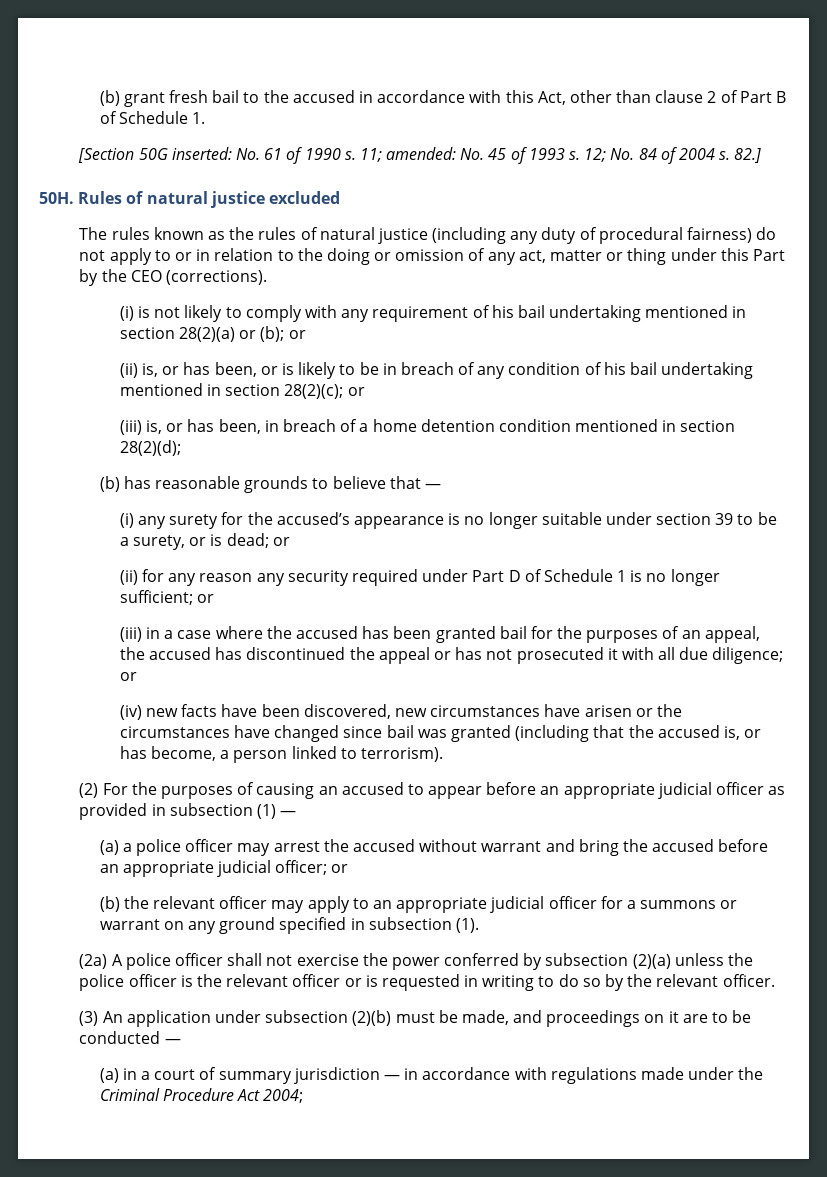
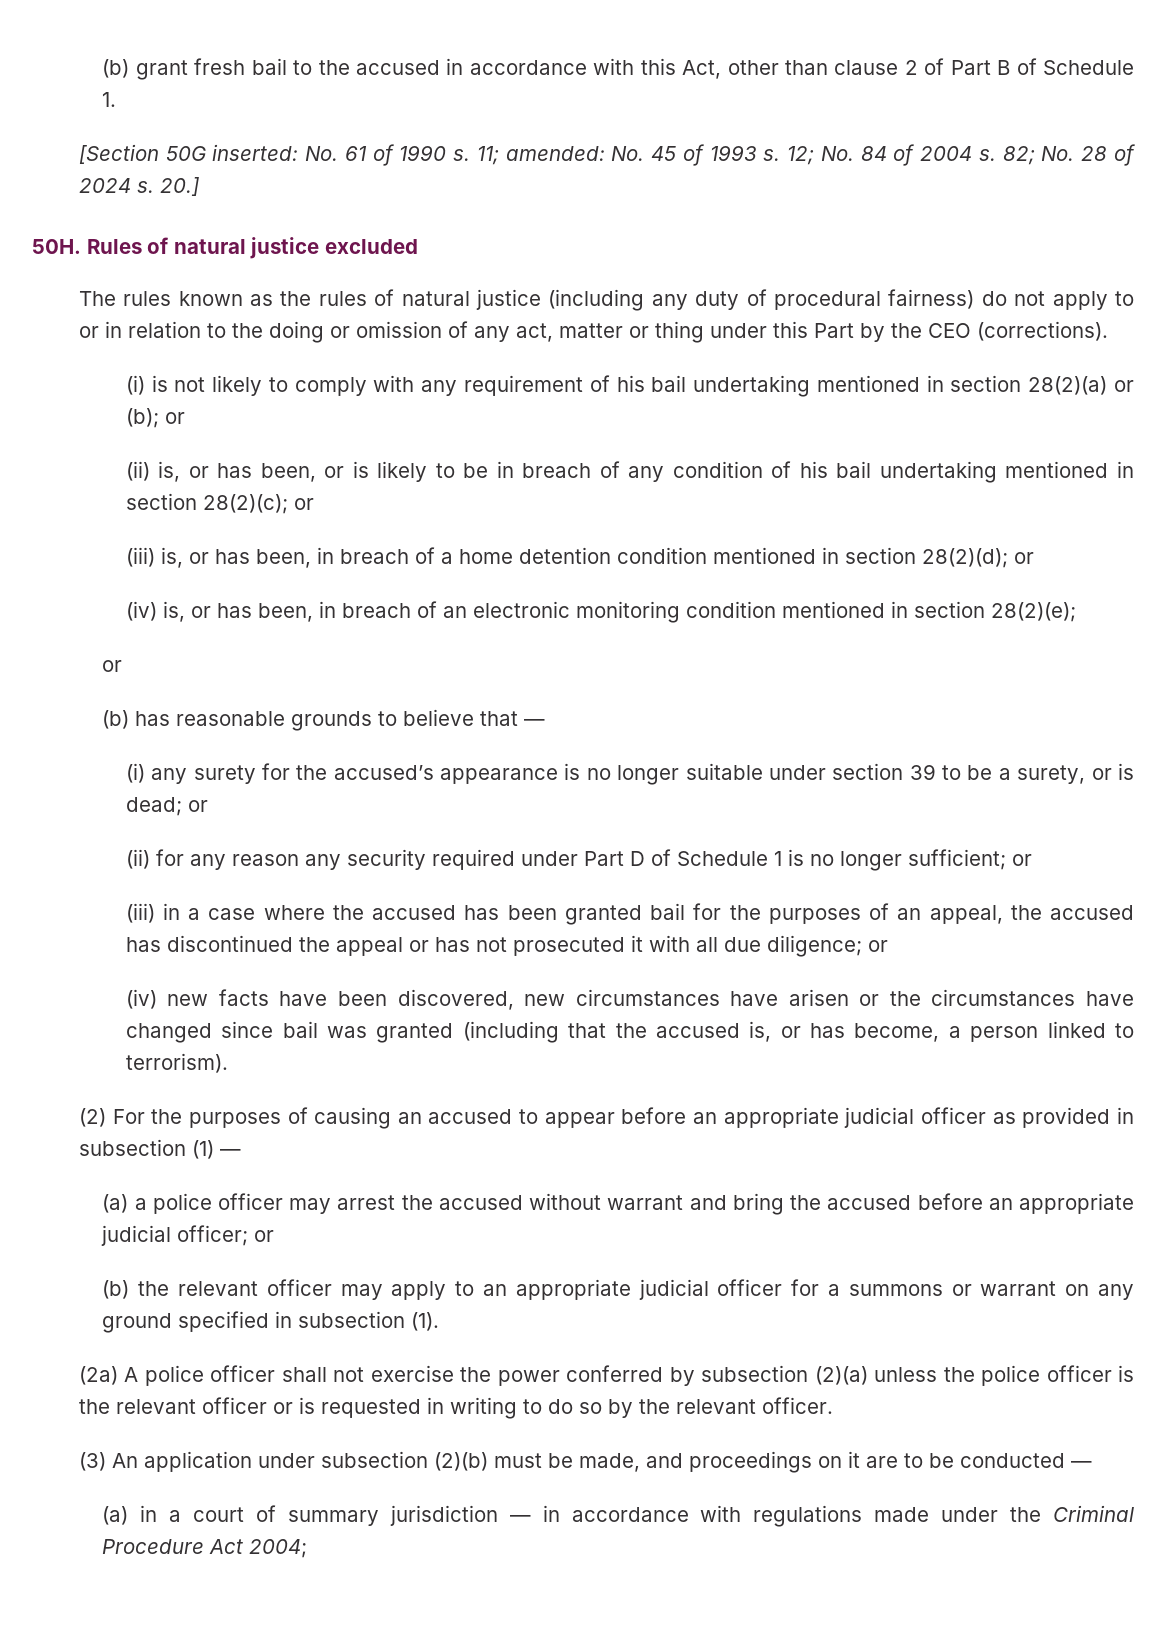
- 82.]
+ 82; No. 28 of 2024 s. 20.]
- (iii) is, or has been, in breach of a home detention condition mentioned in section 28(2)(d);
+ (iii) is, or has been, in breach of a home detention condition mentioned in section 28(2)(d); or
+ (iv) is, or has been, in breach of an electronic monitoring condition mentioned in section 28(2)(e);
+ or

